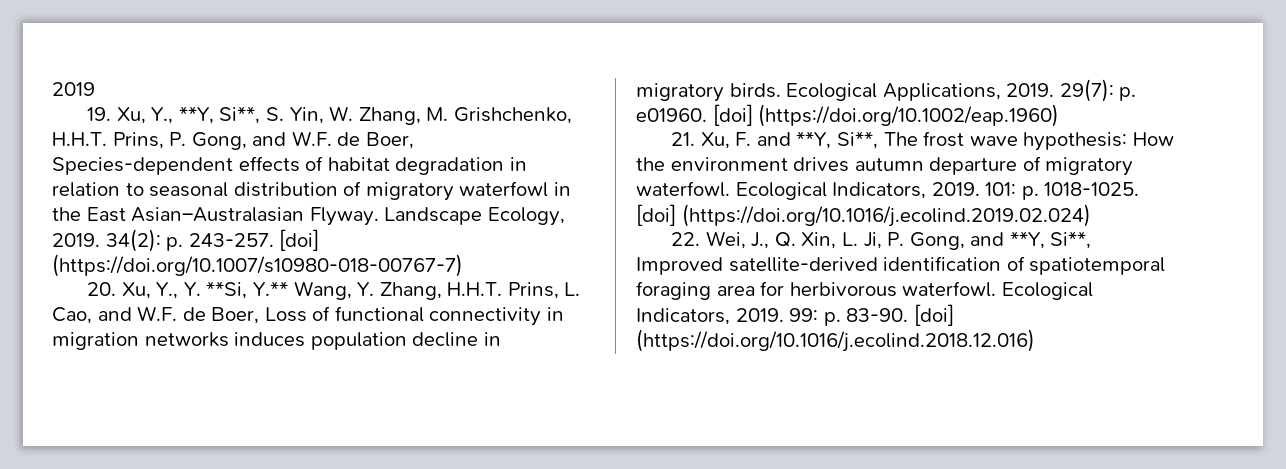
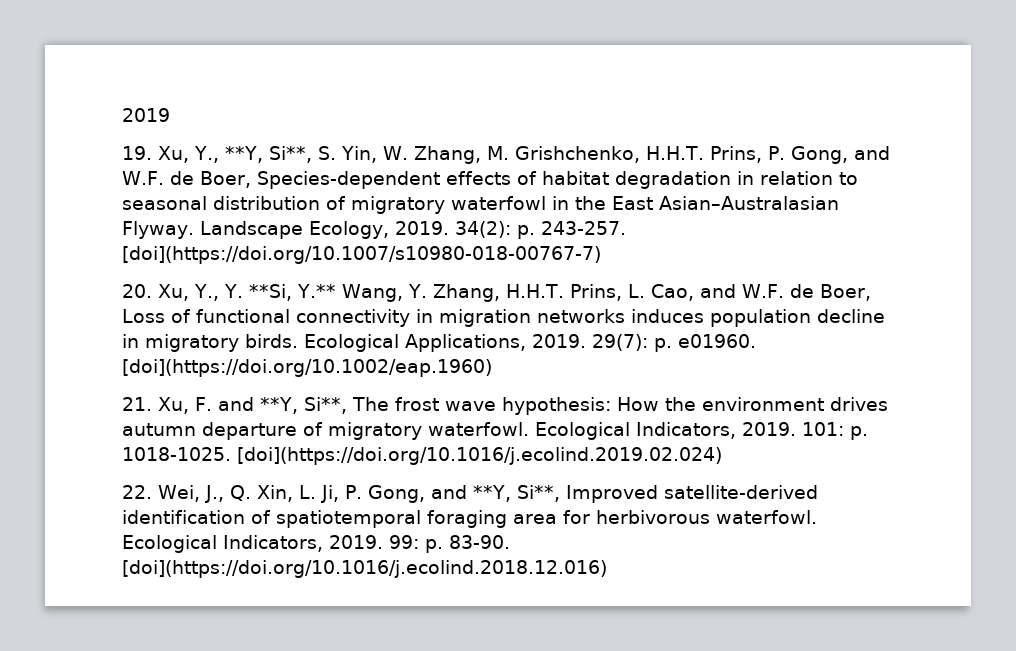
- [doi] (https://doi.org/10.1007/s10980-018-00767-7)
+ [doi](https://doi.org/10.1007/s10980-018-00767-7)
- [doi] (https://doi.org/10.1002/eap.1960)
+ [doi](https://doi.org/10.1002/eap.1960)
- [doi] (https://doi.org/10.1016/j.ecolind.2019.02.024)
+ [doi](https://doi.org/10.1016/j.ecolind.2019.02.024)
- [doi] (https://doi.org/10.1016/j.ecolind.2018.12.016)
+ [doi](https://doi.org/10.1016/j.ecolind.2018.12.016)

